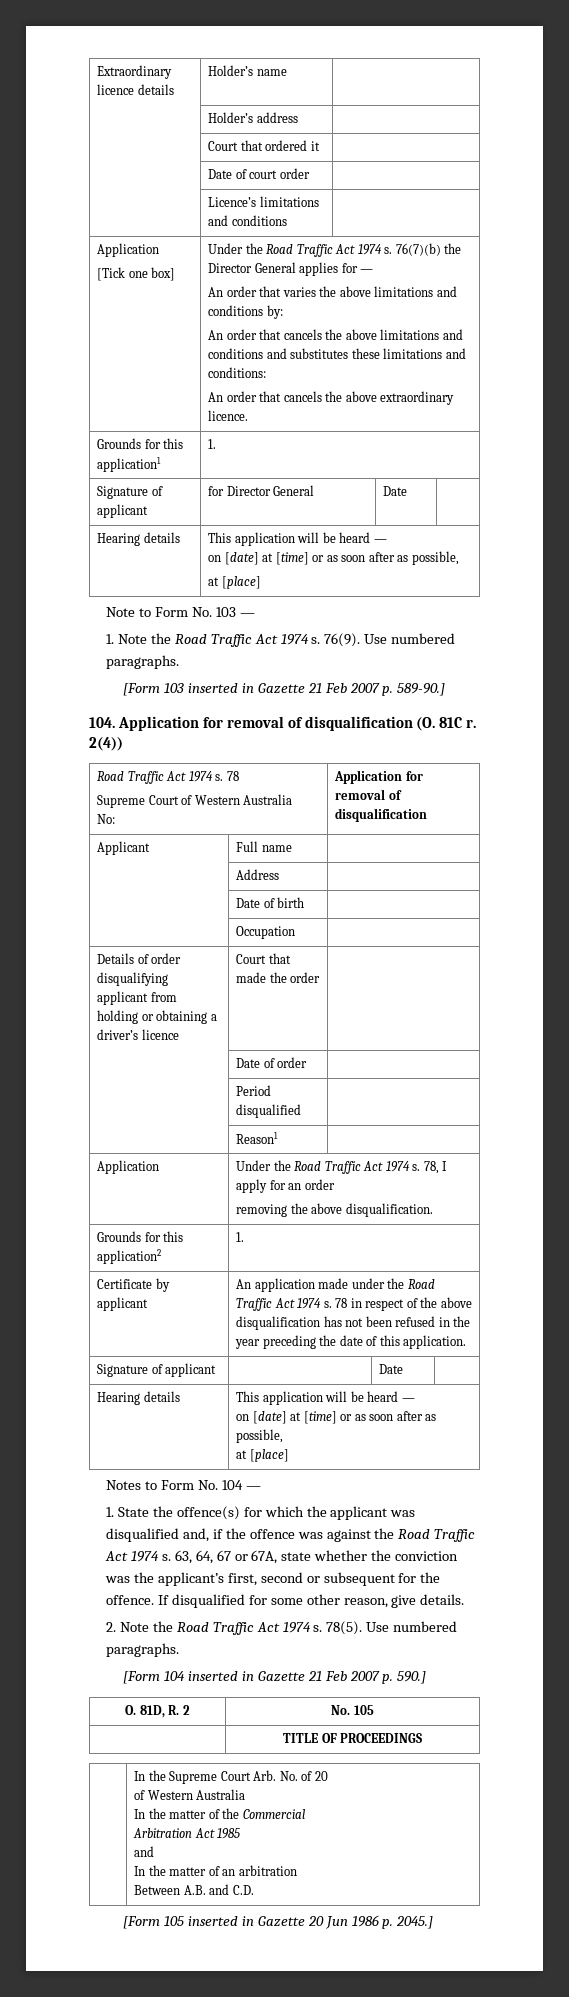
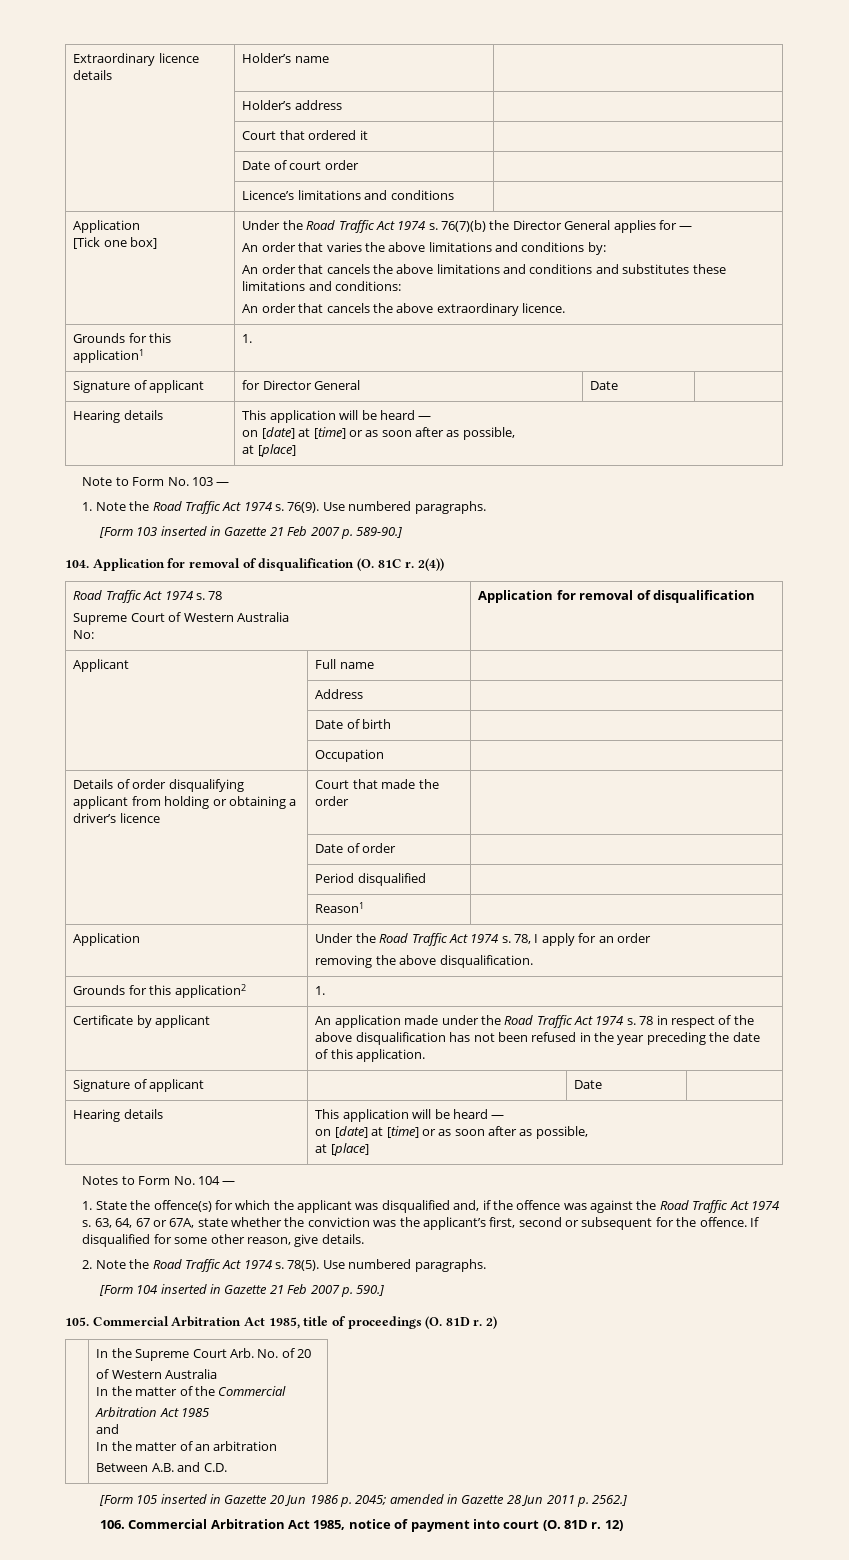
- O. 81D, R. 2 | No. 105
- | TITLE OF PROCEEDINGS
+ 105. Commercial Arbitration Act 1985, title of proceedings (O. 81D r. 2)
- [Form 105 inserted in Gazette 20 Jun 1986 p. 2045.]
+ [Form 105 inserted in Gazette 20 Jun 1986 p. 2045; amended in Gazette 28 Jun 2011 p. 2562.]
+ 106. Commercial Arbitration Act 1985, notice of payment into court (O. 81D r. 12)

